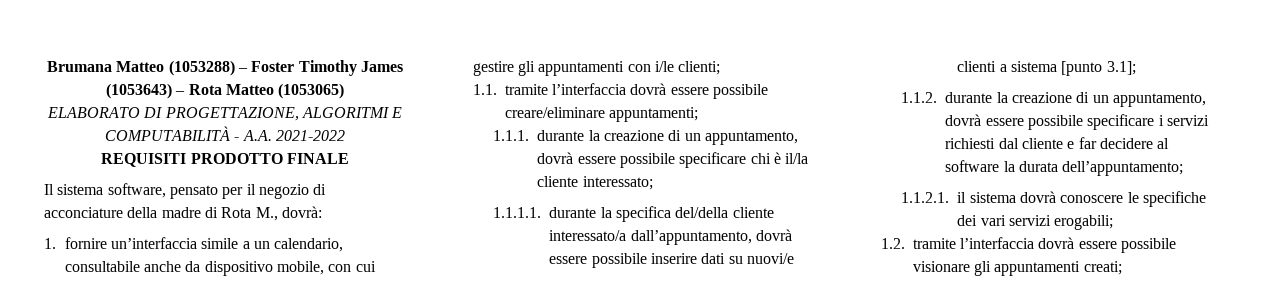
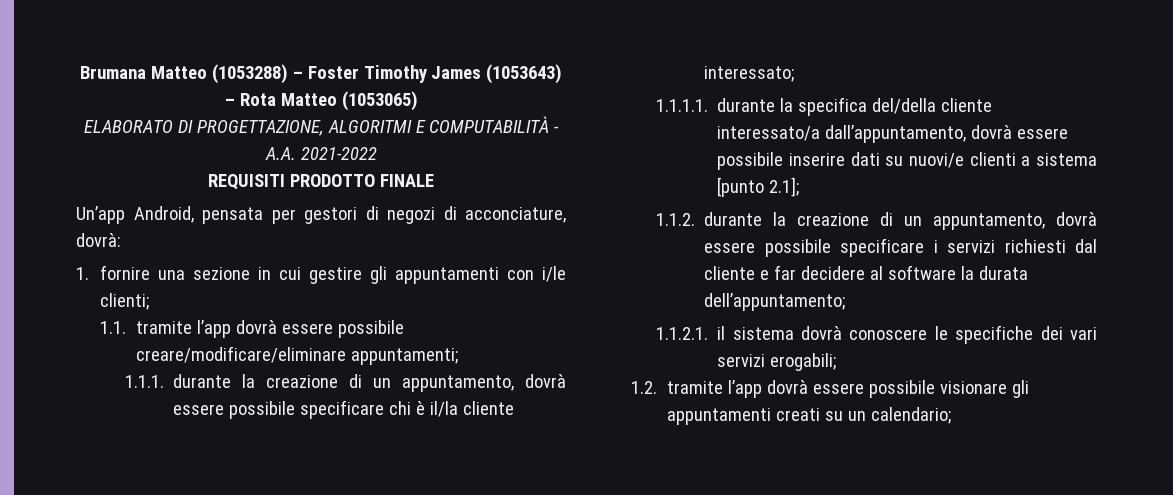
- Il sistema software, pensato per il negozio di acconciature della madre di Rota M., dovrà:
- 1. fornire un’interfaccia simile a un calendario, consultabile anche da dispositivo mobile, con cui gestire gli appuntamenti con i/le clienti;
+ Un’app Android, pensata per gestori di negozi di acconciature, dovrà:
+ 1. fornire una sezione in cui gestire gli appuntamenti con i/le clienti;
- 1.1. tramite l’interfaccia dovrà essere possibile creare/eliminare appuntamenti;
+ 1.1. tramite l’app dovrà essere possibile creare/modificare/eliminare appuntamenti;
- 1.1.1.1. durante la specifica del/della cliente interessato/a dall’appuntamento, dovrà essere possibile inserire dati su nuovi/e clienti a sistema [punto 3.1];
+ 1.1.1.1. durante la specifica del/della cliente interessato/a dall’appuntamento, dovrà essere possibile inserire dati su nuovi/e clienti a sistema [punto 2.1];
- 1.2. tramite l’interfaccia dovrà essere possibile visionare gli appuntamenti creati;
+ 1.2. tramite l’app dovrà essere possibile visionare gli appuntamenti creati su un calendario;

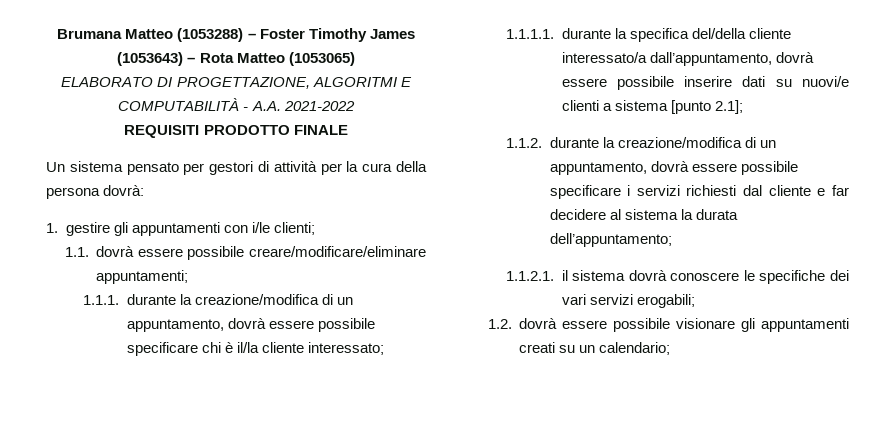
- Un’app Android, pensata per gestori di negozi di acconciature, dovrà:
- 1. fornire una sezione in cui gestire gli appuntamenti con i/le clienti;
+ Un sistema pensato per gestori di attività per la cura della persona dovrà:
+ 1. gestire gli appuntamenti con i/le clienti;
- 1.1. tramite l’app dovrà essere possibile creare/modificare/eliminare appuntamenti;
+ 1.1. dovrà essere possibile creare/modificare/eliminare appuntamenti;
- 1.1.1. durante la creazione di un appuntamento, dovrà essere possibile specificare chi è il/la cliente interessato;
+ 1.1.1. durante la creazione/modifica di un appuntamento, dovrà essere possibile specificare chi è il/la cliente interessato;
- 1.1.2. durante la creazione di un appuntamento, dovrà essere possibile specificare i servizi richiesti dal cliente e far decidere al software la durata dell’appuntamento;
+ 1.1.2. durante la creazione/modifica di un appuntamento, dovrà essere possibile specificare i servizi richiesti dal cliente e far decidere al sistema la durata dell’appuntamento;
- 1.2. tramite l’app dovrà essere possibile visionare gli appuntamenti creati su un calendario;
+ 1.2. dovrà essere possibile visionare gli appuntamenti creati su un calendario;

